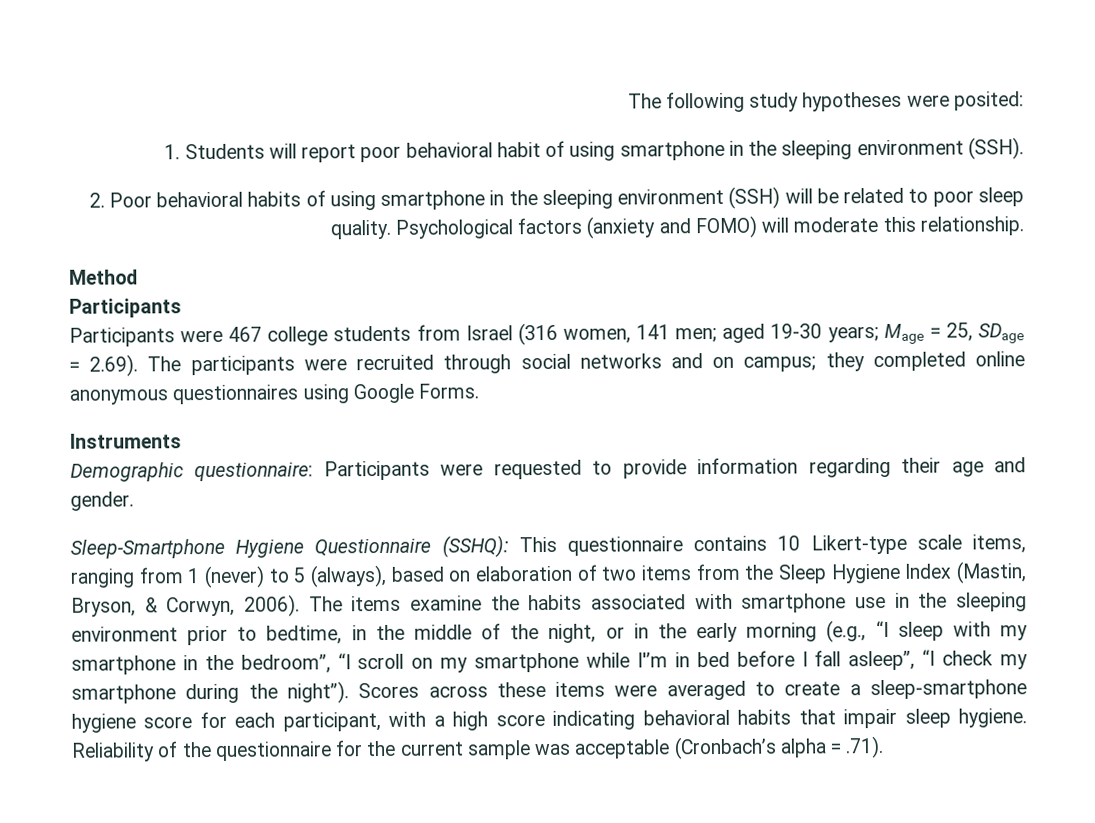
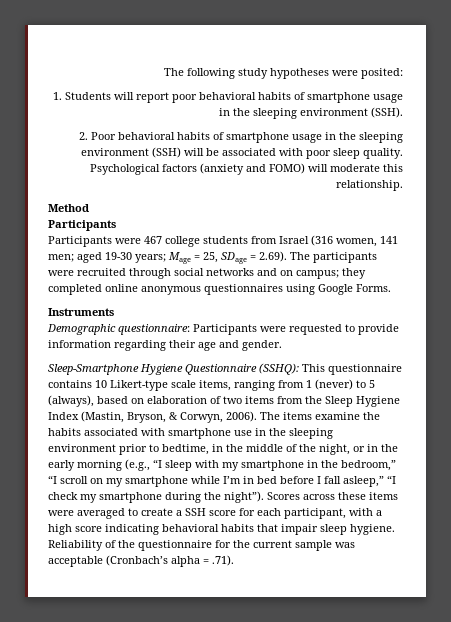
- 1. Students will report poor behavioral habit of using smartphone in the sleeping environment (SSH).
+ 1. Students will report poor behavioral habits of smartphone usage in the sleeping environment (SSH).
- 2. Poor behavioral habits of using smartphone in the sleeping environment (SSH) will be related to poor sleep quality.
+ 2. Poor behavioral habits of smartphone usage in the sleeping environment (SSH) will be associated with poor sleep quality.
- The items examine the habits associated with smartphone use in the sleeping environment prior to bedtime, in the middle of the night, or in the early morning (e.g., “I sleep with my smartphone in the bedroom”, “I scroll on my smartphone while I'’m in bed before I fall asleep”, “I check my smartphone during the night”).
+ The items examine the habits associated with smartphone use in the sleeping environment prior to bedtime, in the middle of the night, or in the early morning (e.g., “I sleep with my smartphone in the bedroom,” “I scroll on my smartphone while I’m in bed before I fall asleep,” “I check my smartphone during the night”).
- Scores across these items were averaged to create a sleep-smartphone hygiene score for each participant, with a high score indicating behavioral habits that impair sleep hygiene.
+ Scores across these items were averaged to create a SSH score for each participant, with a high score indicating behavioral habits that impair sleep hygiene.

